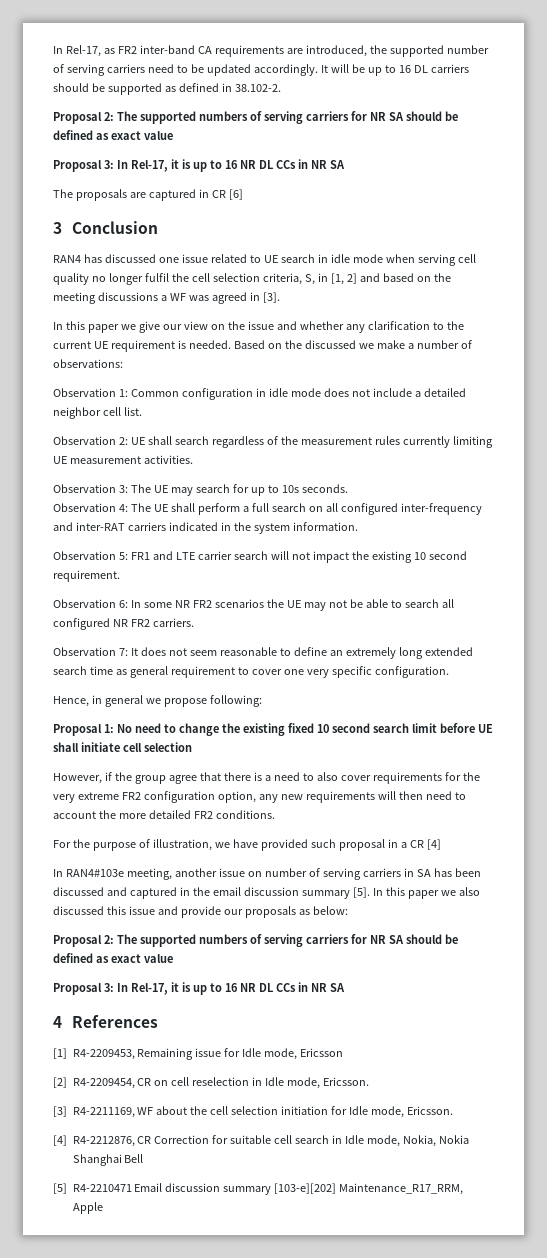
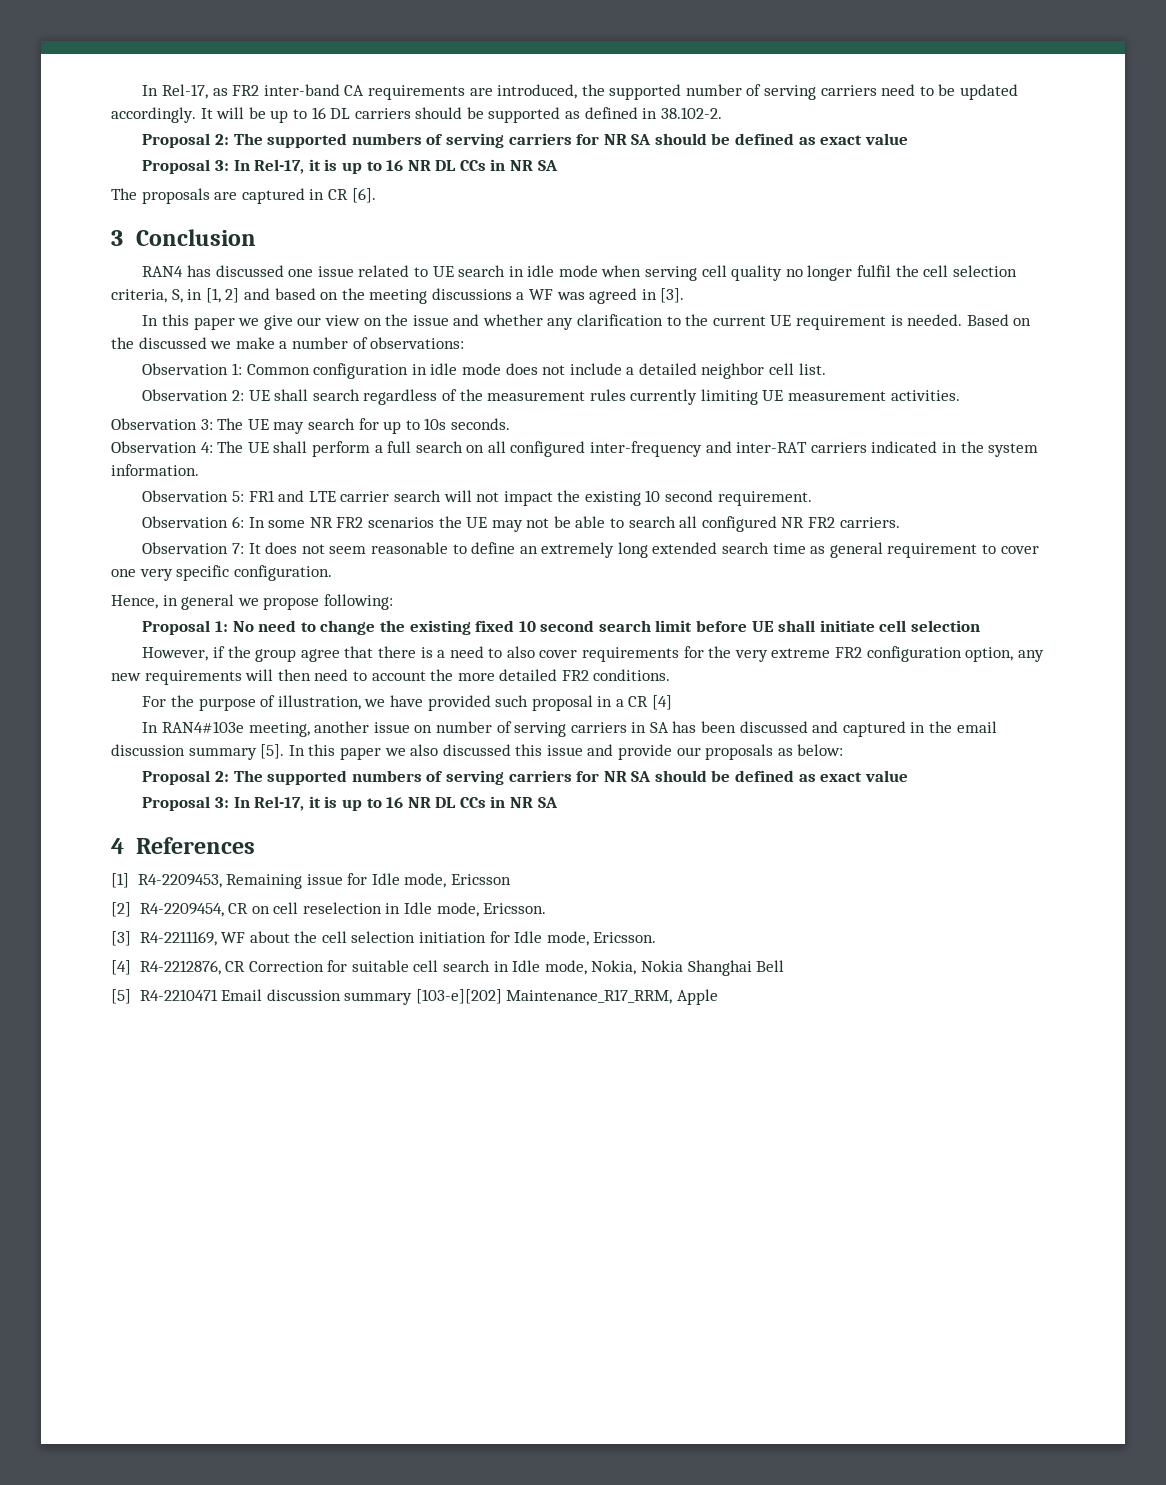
- The proposals are captured in CR [6]
+ The proposals are captured in CR [6].

